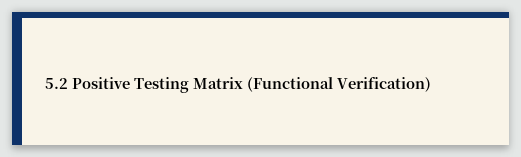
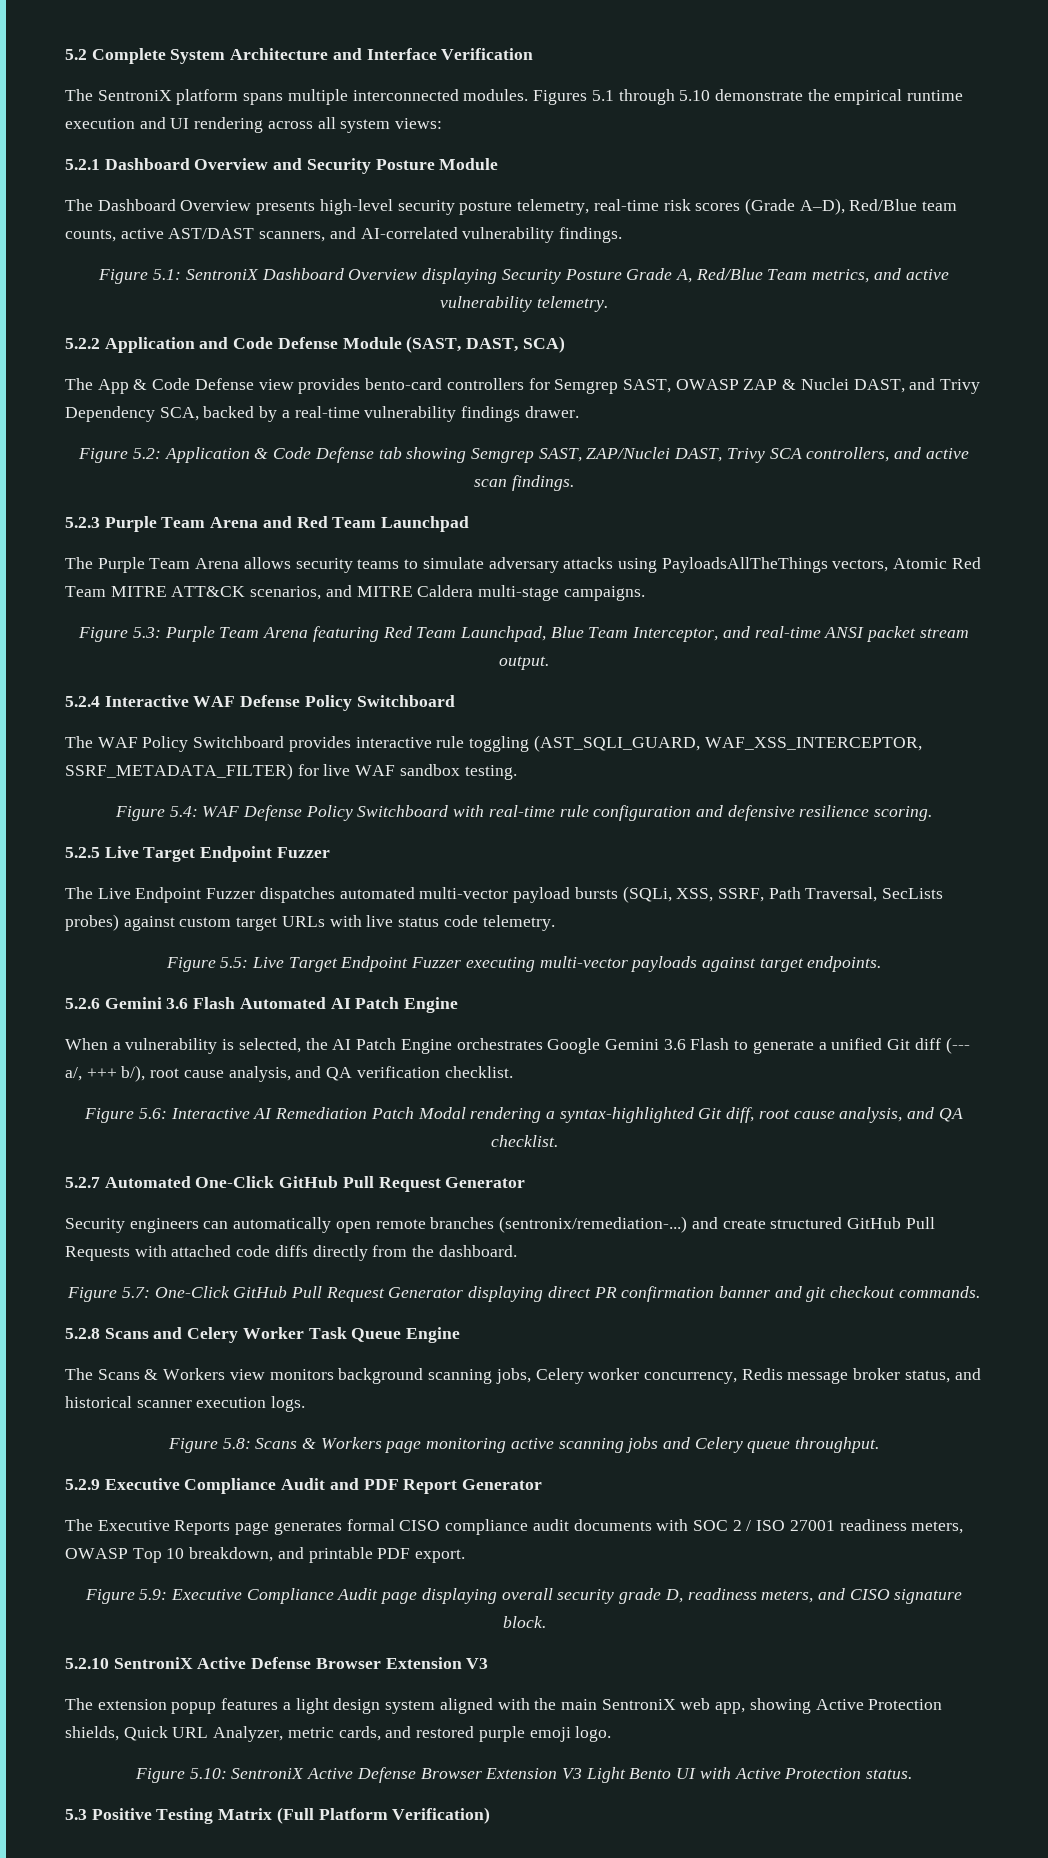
- 5.2 Positive Testing Matrix (Functional Verification)
+ 5.2 Complete System Architecture and Interface Verification
+ The SentroniX platform spans multiple interconnected modules. Figures 5.1 through 5.10 demonstrate the empirical runtime execution and UI rendering across all system views:
+ 5.2.1 Dashboard Overview and Security Posture Module
+ The Dashboard Overview presents high-level security posture telemetry, real-time risk scores (Grade A–D), Red/Blue team counts, active AST/DAST scanners, and AI-correlated vulnerability findings.
+ Figure 5.1: SentroniX Dashboard Overview displaying Security Posture Grade A, Red/Blue Team metrics, and active vulnerability telemetry.
+ 5.2.2 Application and Code Defense Module (SAST, DAST, SCA)
+ The App & Code Defense view provides bento-card controllers for Semgrep SAST, OWASP ZAP & Nuclei DAST, and Trivy Dependency SCA, backed by a real-time vulnerability findings drawer.
+ Figure 5.2: Application & Code Defense tab showing Semgrep SAST, ZAP/Nuclei DAST, Trivy SCA controllers, and active scan findings.
+ 5.2.3 Purple Team Arena and Red Team Launchpad
+ The Purple Team Arena allows security teams to simulate adversary attacks using PayloadsAllTheThings vectors, Atomic Red Team MITRE ATT&CK scenarios, and MITRE Caldera multi-stage campaigns.
+ Figure 5.3: Purple Team Arena featuring Red Team Launchpad, Blue Team Interceptor, and real-time ANSI packet stream output.
+ 5.2.4 Interactive WAF Defense Policy Switchboard
+ The WAF Policy Switchboard provides interactive rule toggling (AST_SQLI_GUARD, WAF_XSS_INTERCEPTOR, SSRF_METADATA_FILTER) for live WAF sandbox testing.
+ Figure 5.4: WAF Defense Policy Switchboard with real-time rule configuration and defensive resilience scoring.
+ 5.2.5 Live Target Endpoint Fuzzer
+ The Live Endpoint Fuzzer dispatches automated multi-vector payload bursts (SQLi, XSS, SSRF, Path Traversal, SecLists probes) against custom target URLs with live status code telemetry.
+ Figure 5.5: Live Target Endpoint Fuzzer executing multi-vector payloads against target endpoints.
+ 5.2.6 Gemini 3.6 Flash Automated AI Patch Engine
+ When a vulnerability is selected, the AI Patch Engine orchestrates Google Gemini 3.6 Flash to generate a unified Git diff (--- a/, +++ b/), root cause analysis, and QA verification checklist.
+ Figure 5.6: Interactive AI Remediation Patch Modal rendering a syntax-highlighted Git diff, root cause analysis, and QA checklist.
+ 5.2.7 Automated One-Click GitHub Pull Request Generator
+ Security engineers can automatically open remote branches (sentronix/remediation-...) and create structured GitHub Pull Requests with attached code diffs directly from the dashboard.
+ Figure 5.7: One-Click GitHub Pull Request Generator displaying direct PR confirmation banner and git checkout commands.
+ 5.2.8 Scans and Celery Worker Task Queue Engine
+ The Scans & Workers view monitors background scanning jobs, Celery worker concurrency, Redis message broker status, and historical scanner execution logs.
+ Figure 5.8: Scans & Workers page monitoring active scanning jobs and Celery queue throughput.
+ 5.2.9 Executive Compliance Audit and PDF Report Generator
+ The Executive Reports page generates formal CISO compliance audit documents with SOC 2 / ISO 27001 readiness meters, OWASP Top 10 breakdown, and printable PDF export.
+ Figure 5.9: Executive Compliance Audit page displaying overall security grade D, readiness meters, and CISO signature block.
+ 5.2.10 SentroniX Active Defense Browser Extension V3
+ The extension popup features a light design system aligned with the main SentroniX web app, showing Active Protection shields, Quick URL Analyzer, metric cards, and restored purple emoji logo.
+ Figure 5.10: SentroniX Active Defense Browser Extension V3 Light Bento UI with Active Protection status.
+ 5.3 Positive Testing Matrix (Full Platform Verification)

